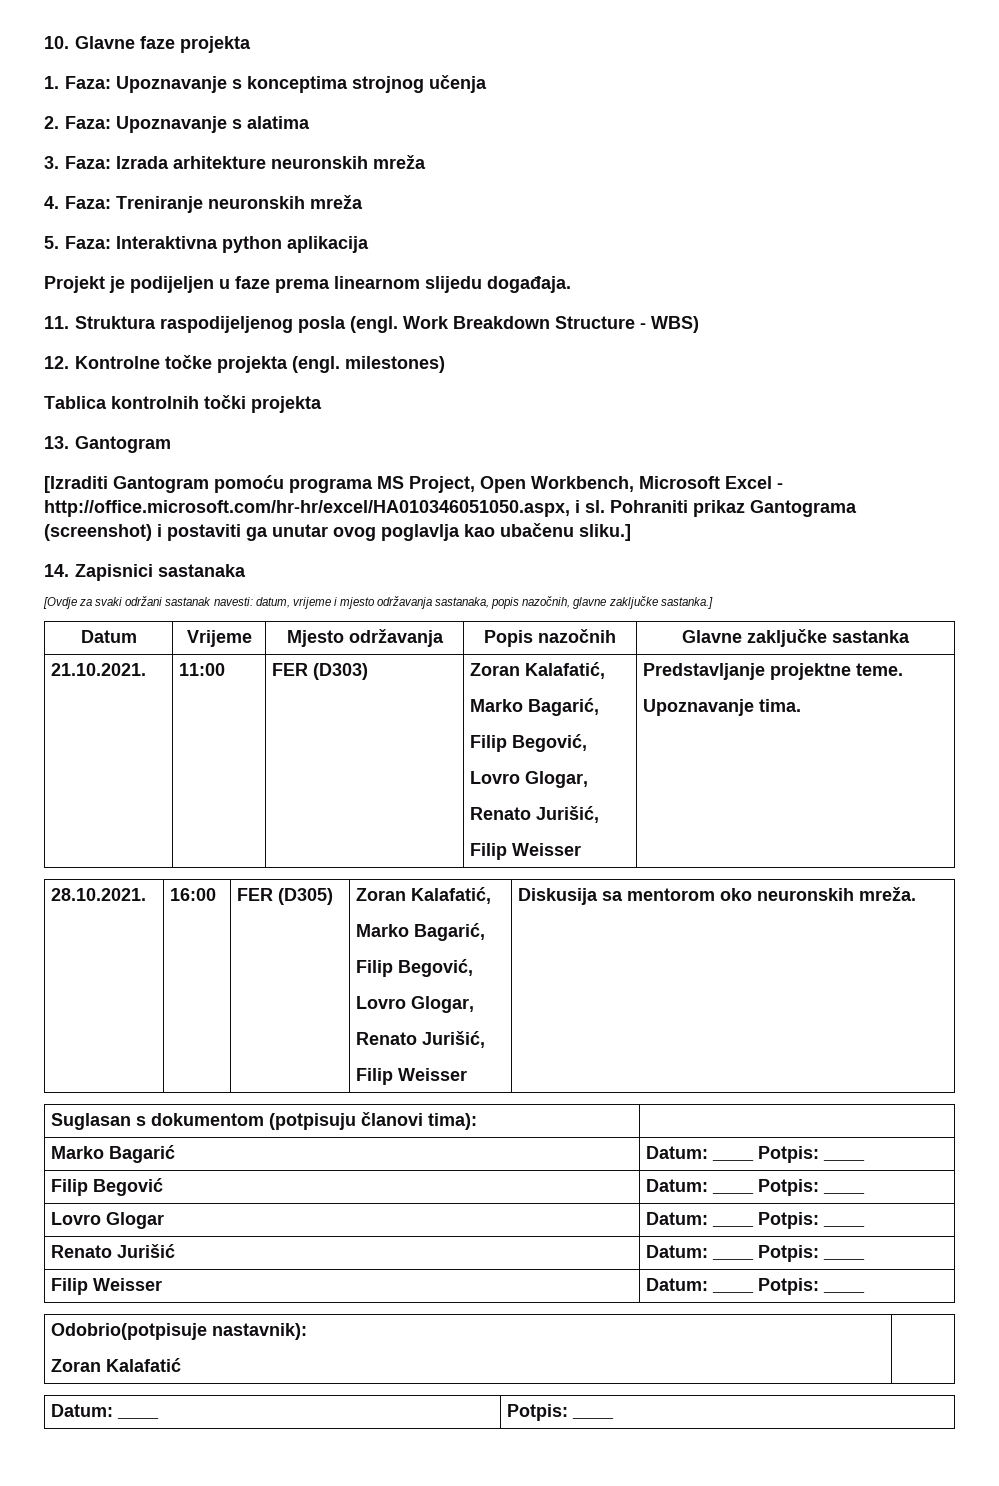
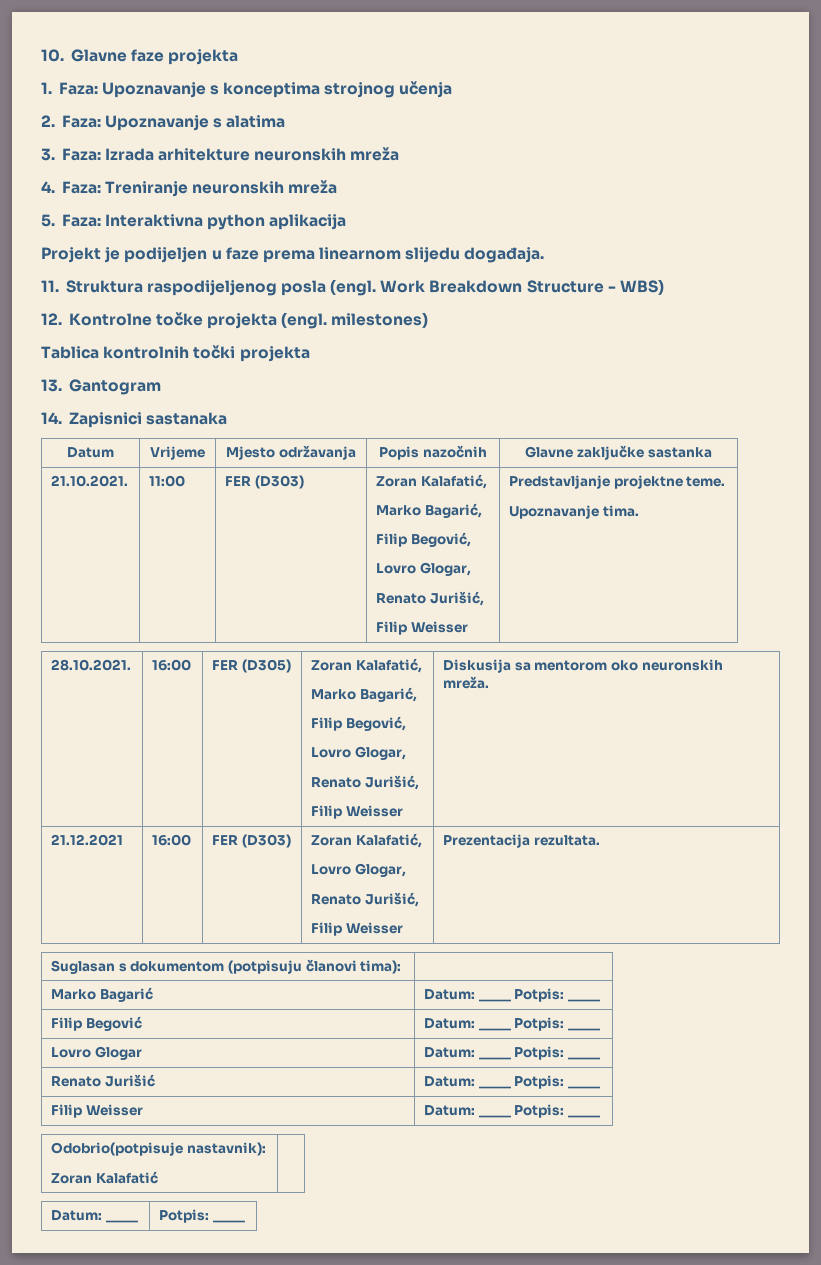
- [Izraditi Gantogram pomoću programa MS Project, Open Workbench, Microsoft Excel - http://office.microsoft.com/hr-hr/excel/HA010346051050.aspx, i sl. Pohraniti prikaz Gantograma (screenshot) i postaviti ga unutar ovog poglavlja kao ubačenu sliku.]
  14. Zapisnici sastanaka
- [Ovdje za svaki održani sastanak navesti: datum, vrijeme i mjesto održavanja sastanaka, popis nazočnih, glavne zaključke sastanka.]
+ 21.12.2021 | 16:00 | FER (D303) | Zoran Kalafatić,
+ Lovro Glogar,
+ Renato Jurišić,
+ Filip Weisser | Prezentacija rezultata.

